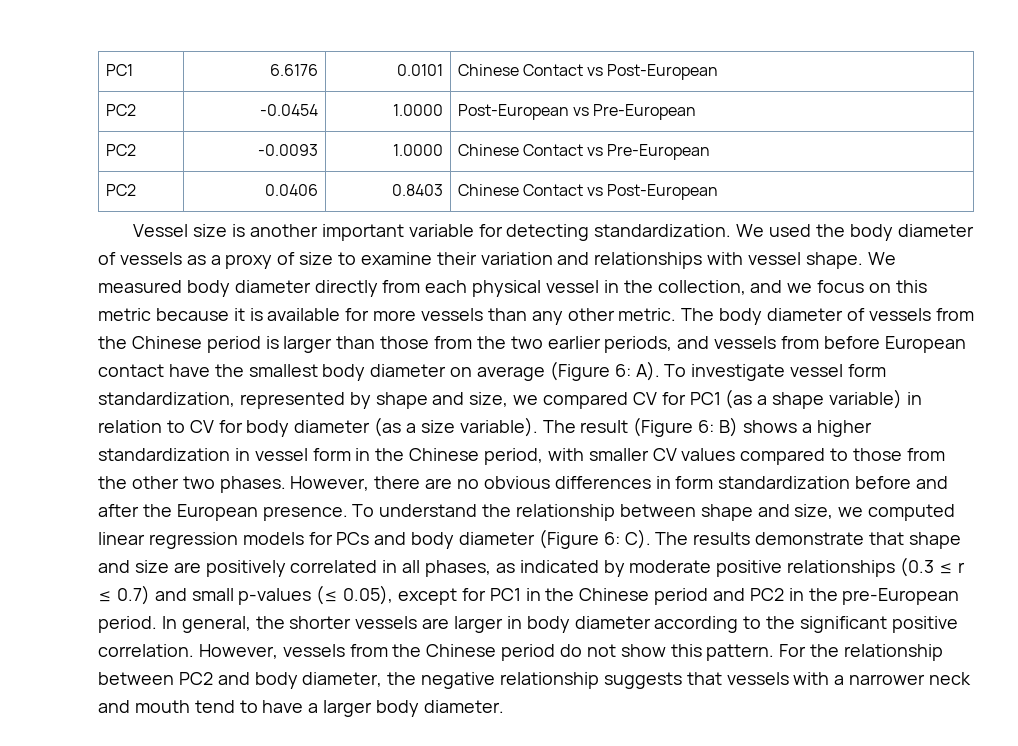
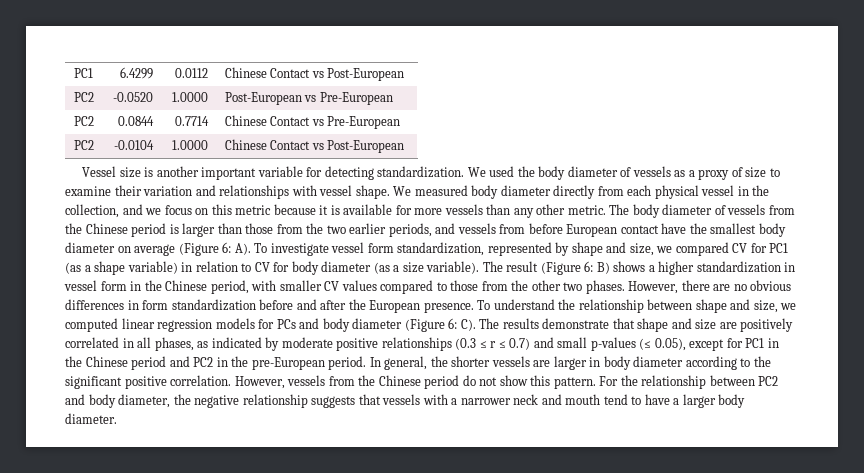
- PC1 | 6.6176 | 0.0101 | Chinese Contact vs Post-European
+ PC1 | 6.4299 | 0.0112 | Chinese Contact vs Post-European
- PC2 | -0.0454 | 1.0000 | Post-European vs Pre-European
+ PC2 | -0.0520 | 1.0000 | Post-European vs Pre-European
- PC2 | -0.0093 | 1.0000 | Chinese Contact vs Pre-European
+ PC2 | 0.0844 | 0.7714 | Chinese Contact vs Pre-European
- PC2 | 0.0406 | 0.8403 | Chinese Contact vs Post-European
+ PC2 | -0.0104 | 1.0000 | Chinese Contact vs Post-European

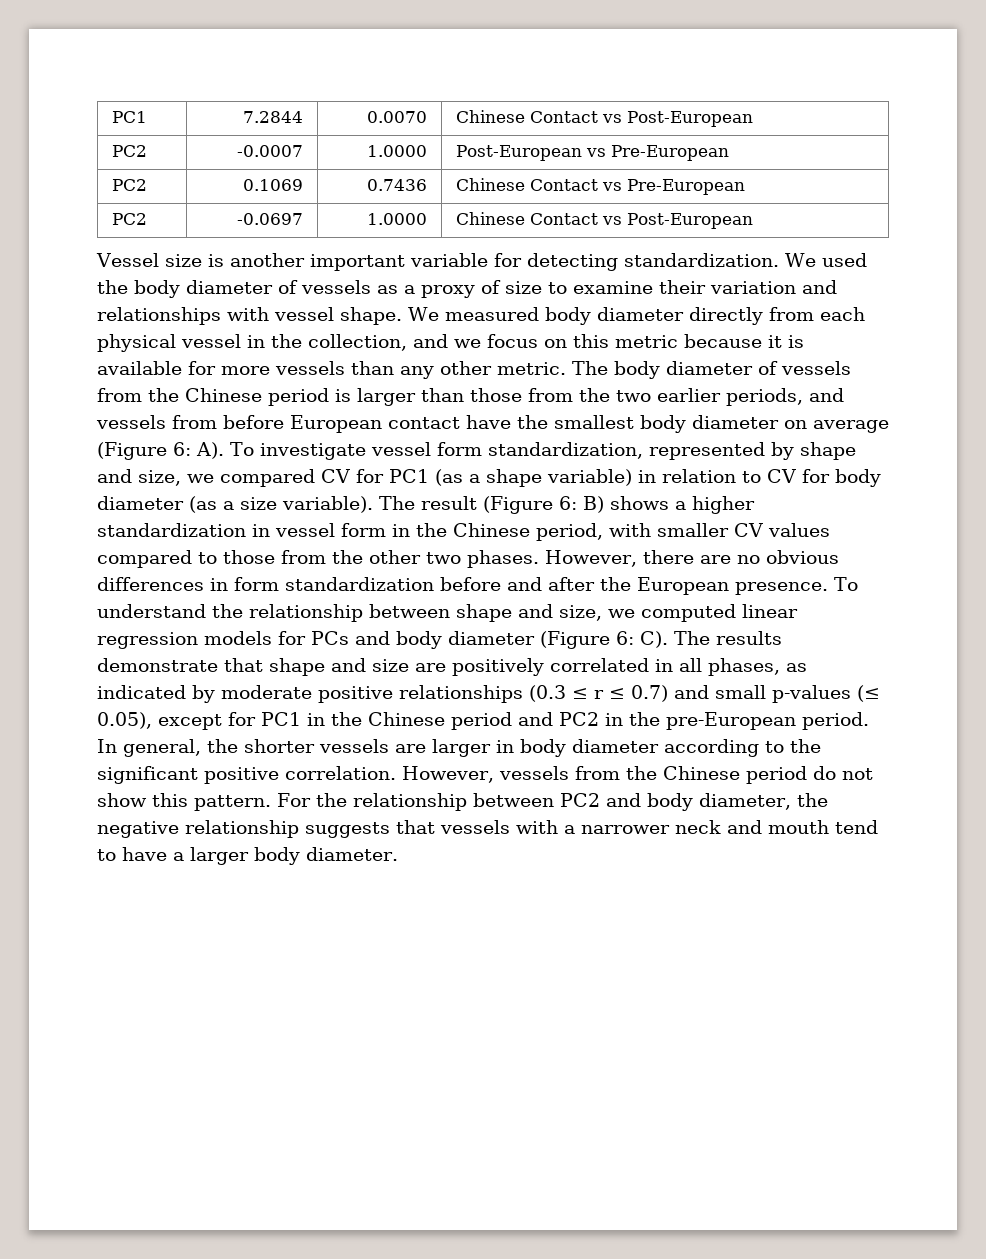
- PC1 | 6.4299 | 0.0112 | Chinese Contact vs Post-European
+ PC1 | 7.2844 | 0.0070 | Chinese Contact vs Post-European
- PC2 | -0.0520 | 1.0000 | Post-European vs Pre-European
+ PC2 | -0.0007 | 1.0000 | Post-European vs Pre-European
- PC2 | 0.0844 | 0.7714 | Chinese Contact vs Pre-European
+ PC2 | 0.1069 | 0.7436 | Chinese Contact vs Pre-European
- PC2 | -0.0104 | 1.0000 | Chinese Contact vs Post-European
+ PC2 | -0.0697 | 1.0000 | Chinese Contact vs Post-European

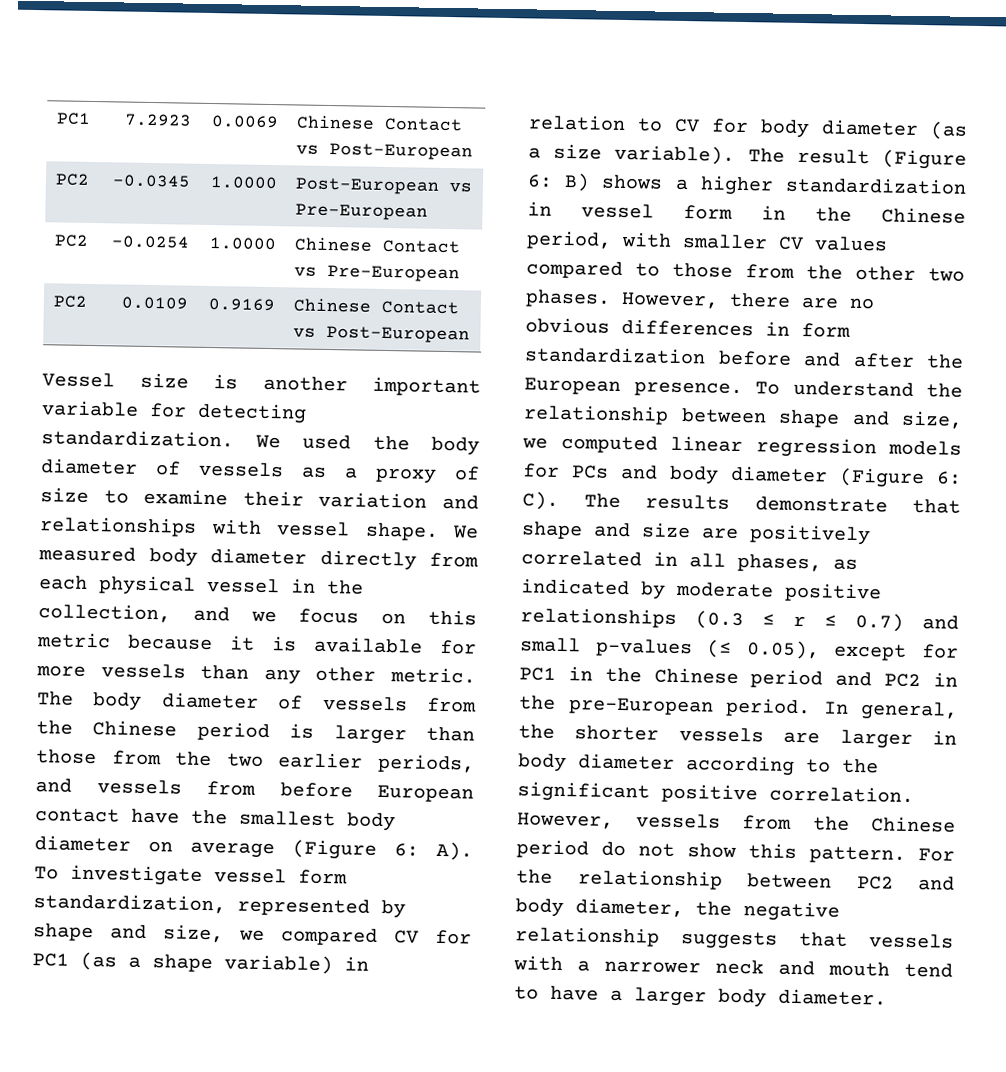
- PC1 | 7.2844 | 0.0070 | Chinese Contact vs Post-European
+ PC1 | 7.2923 | 0.0069 | Chinese Contact vs Post-European
- PC2 | -0.0007 | 1.0000 | Post-European vs Pre-European
+ PC2 | -0.0345 | 1.0000 | Post-European vs Pre-European
- PC2 | 0.1069 | 0.7436 | Chinese Contact vs Pre-European
+ PC2 | -0.0254 | 1.0000 | Chinese Contact vs Pre-European
- PC2 | -0.0697 | 1.0000 | Chinese Contact vs Post-European
+ PC2 | 0.0109 | 0.9169 | Chinese Contact vs Post-European

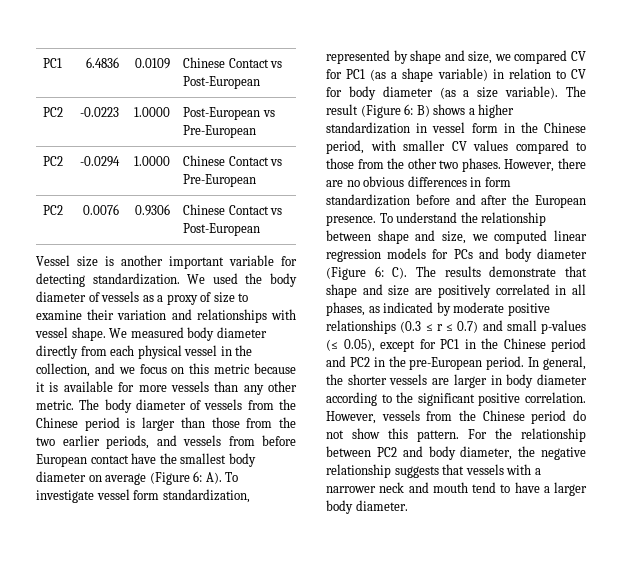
- PC1 | 7.2923 | 0.0069 | Chinese Contact vs Post-European
+ PC1 | 6.4836 | 0.0109 | Chinese Contact vs Post-European
- PC2 | -0.0345 | 1.0000 | Post-European vs Pre-European
+ PC2 | -0.0223 | 1.0000 | Post-European vs Pre-European
- PC2 | -0.0254 | 1.0000 | Chinese Contact vs Pre-European
+ PC2 | -0.0294 | 1.0000 | Chinese Contact vs Pre-European
- PC2 | 0.0109 | 0.9169 | Chinese Contact vs Post-European
+ PC2 | 0.0076 | 0.9306 | Chinese Contact vs Post-European

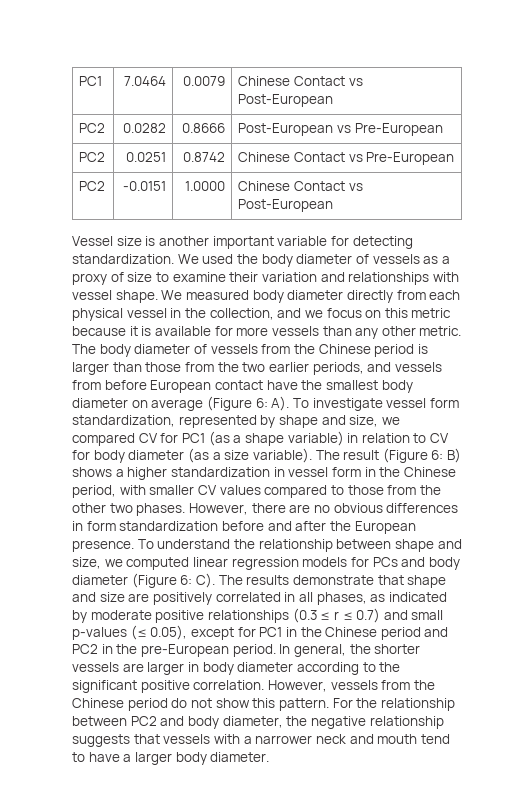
- PC1 | 6.4836 | 0.0109 | Chinese Contact vs Post-European
+ PC1 | 7.0464 | 0.0079 | Chinese Contact vs Post-European
- PC2 | -0.0223 | 1.0000 | Post-European vs Pre-European
+ PC2 | 0.0282 | 0.8666 | Post-European vs Pre-European
- PC2 | -0.0294 | 1.0000 | Chinese Contact vs Pre-European
+ PC2 | 0.0251 | 0.8742 | Chinese Contact vs Pre-European
- PC2 | 0.0076 | 0.9306 | Chinese Contact vs Post-European
+ PC2 | -0.0151 | 1.0000 | Chinese Contact vs Post-European

